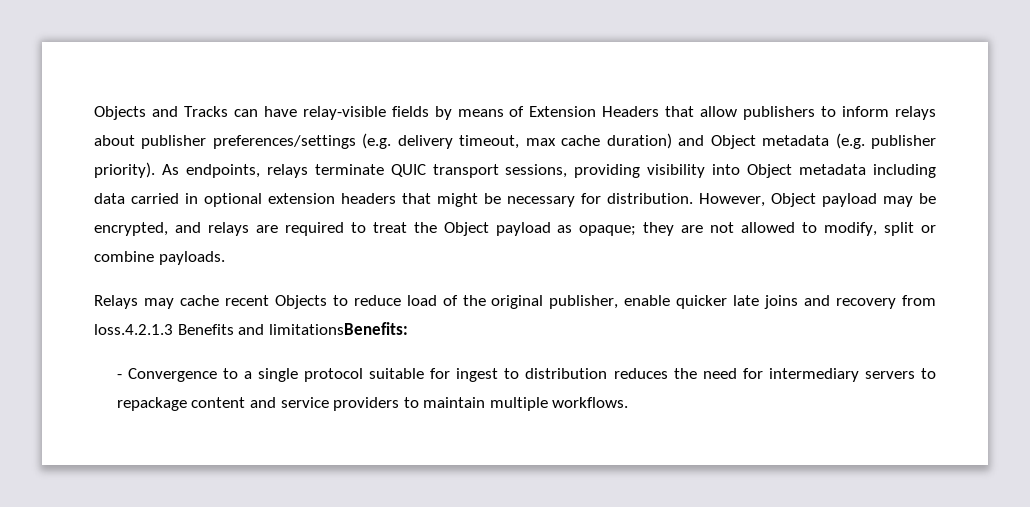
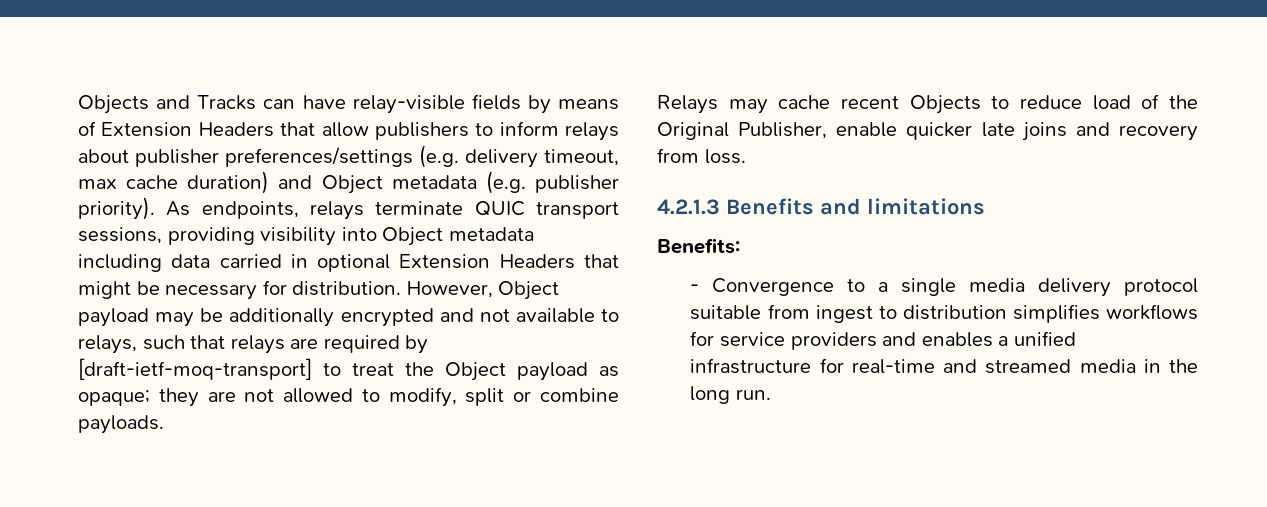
- As endpoints, relays terminate QUIC transport sessions, providing visibility into Object metadata including data carried in optional extension headers that might be necessary for distribution.
+ As endpoints, relays terminate QUIC transport sessions, providing visibility into Object metadata including data carried in optional Extension Headers that might be necessary for distribution.
- However, Object payload may be encrypted, and relays are required to treat the Object payload as opaque; they are not allowed to modify, split or combine payloads.
+ However, Object payload may be additionally encrypted and not available to relays, such that relays are required by [draft-ietf-moq-transport] to treat the Object payload as opaque; they are not allowed to modify, split or combine payloads.
- Relays may cache recent Objects to reduce load of the original publisher, enable quicker late joins and recovery from loss.4.2.1.3 Benefits and limitationsBenefits:
+ Relays may cache recent Objects to reduce load of the Original Publisher, enable quicker late joins and recovery from loss.
+ 4.2.1.3 Benefits and limitations
+ Benefits:
- - Convergence to a single protocol suitable for ingest to distribution reduces the need for intermediary servers to repackage content and service providers to maintain multiple workflows.
+ - Convergence to a single media delivery protocol suitable from ingest to distribution simplifies workflows for service providers and enables a unified infrastructure for real-time and streamed media in the long run.

